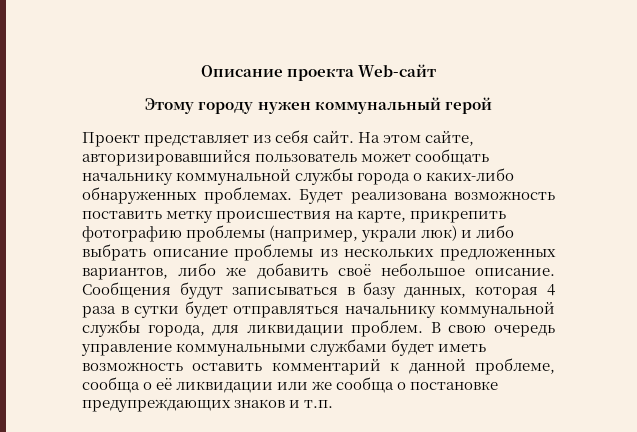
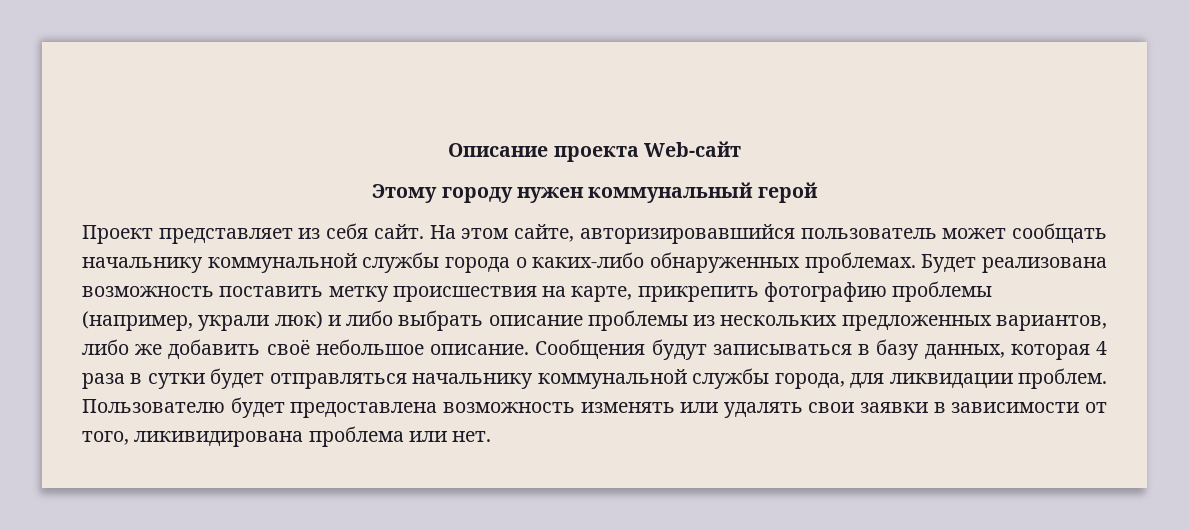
- В свою очередь управление коммунальными службами будет иметь возможность оставить комментарий к данной проблеме, сообща о её ликвидации или же сообща о постановке предупреждающих знаков и т.п.
+ Пользователю будет предоставлена возможность изменять или удалять свои заявки в зависимости от того, ликивидирована проблема или нет.

